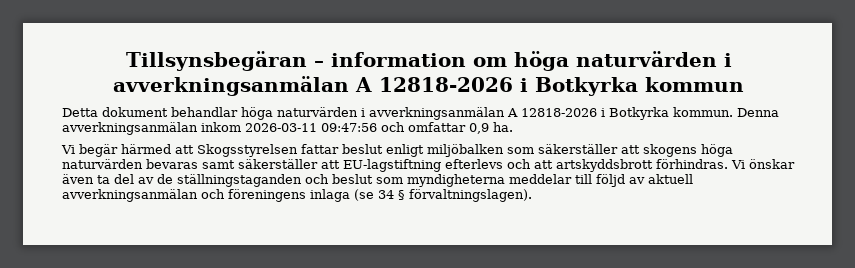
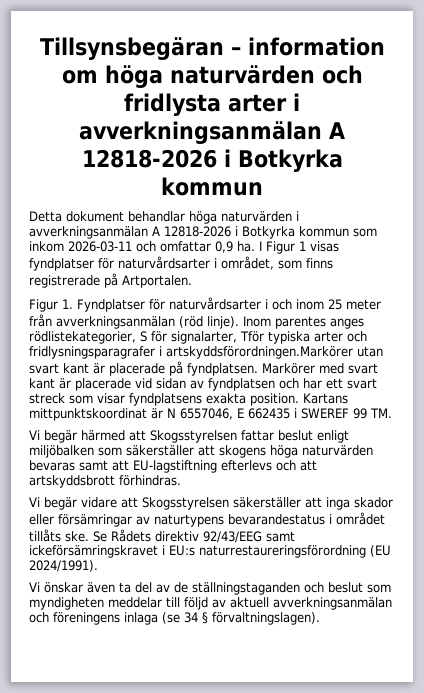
- Tillsynsbegäran – information om höga naturvärden i avverkningsanmälan A 12818-2026 i Botkyrka kommun
+ Tillsynsbegäran – information om höga naturvärden och fridlysta arter i avverkningsanmälan A 12818-2026 i Botkyrka kommun
- Detta dokument behandlar höga naturvärden i avverkningsanmälan A 12818-2026 i Botkyrka kommun. Denna avverkningsanmälan inkom 2026-03-11 09:47:56 och omfattar 0,9 ha.
+ Detta dokument behandlar höga naturvärden i avverkningsanmälan A 12818-2026 i Botkyrka kommun som inkom 2026-03-11 och omfattar 0,9 ha. I Figur 1 visas fyndplatser för naturvårdsarter i området, som finns registrerade på Artportalen.
+ Figur 1. Fyndplatser för naturvårdsarter i och inom 25 meter från avverkningsanmälan (röd linje). Inom parentes anges rödlistekategorier, S för signalarter, Tför typiska arter och fridlysningsparagrafer i artskyddsförordningen.Markörer utan svart kant är placerade på fyndplatsen. Markörer med svart kant är placerade vid sidan av fyndplatsen och har ett svart streck som visar fyndplatsens exakta position. Kartans mittpunktskoordinat är N 6557046, E 662435 i SWEREF 99 TM.
- Vi begär härmed att Skogsstyrelsen fattar beslut enligt miljöbalken som säkerställer att skogens höga naturvärden bevaras samt säkerställer att EU-lagstiftning efterlevs och att artskyddsbrott förhindras. Vi önskar även ta del av de ställningstaganden och beslut som myndigheterna meddelar till följd av aktuell avverkningsanmälan och föreningens inlaga (se 34 § förvaltningslagen).
+ Vi begär härmed att Skogsstyrelsen fattar beslut enligt miljöbalken som säkerställer att skogens höga naturvärden bevaras samt att EU-lagstiftning efterlevs och att artskyddsbrott förhindras.
+ Vi begär vidare att Skogsstyrelsen säkerställer att inga skador eller försämringar av naturtypens bevarandestatus i området tillåts ske. Se Rådets direktiv 92/43/EEG samt ickeförsämringskravet i EU:s naturrestaureringsförordning (EU 2024/1991).
+ Vi önskar även ta del av de ställningstaganden och beslut som myndigheten meddelar till följd av aktuell avverkningsanmälan och föreningens inlaga (se 34 § förvaltningslagen).

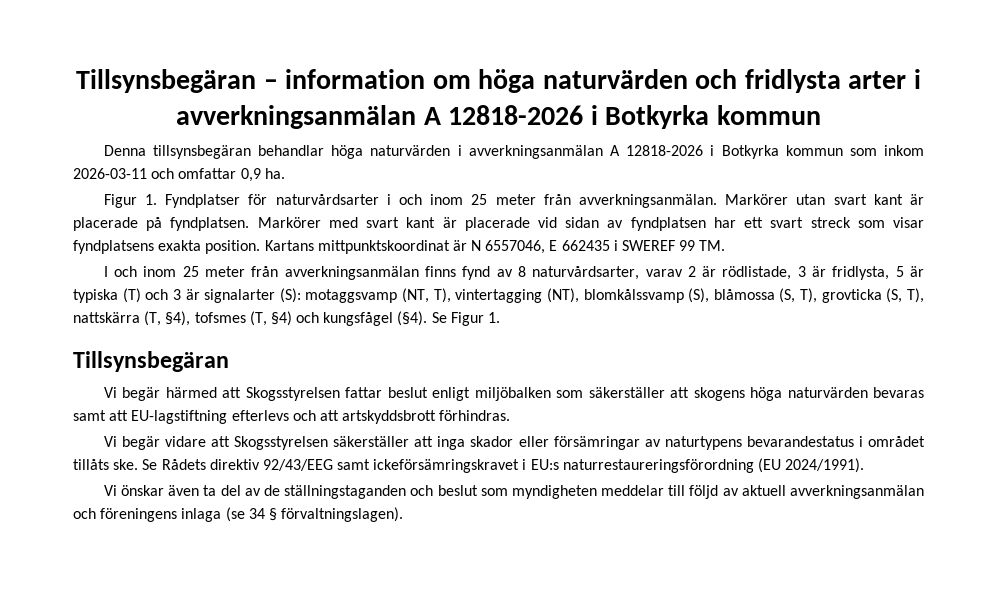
- Detta dokument behandlar höga naturvärden i avverkningsanmälan A 12818-2026 i Botkyrka kommun som inkom 2026-03-11 och omfattar 0,9 ha. I Figur 1 visas fyndplatser för naturvårdsarter i området, som finns registrerade på Artportalen.
+ Denna tillsynsbegäran behandlar höga naturvärden i avverkningsanmälan A 12818-2026 i Botkyrka kommun som inkom 2026-03-11 och omfattar 0,9 ha.
- Figur 1. Fyndplatser för naturvårdsarter i och inom 25 meter från avverkningsanmälan (röd linje). Inom parentes anges rödlistekategorier, S för signalarter, Tför typiska arter och fridlysningsparagrafer i artskyddsförordningen.Markörer utan svart kant är placerade på fyndplatsen.
+ Figur 1. Fyndplatser för naturvårdsarter i och inom 25 meter från avverkningsanmälan. Markörer utan svart kant är placerade på fyndplatsen.
- Markörer med svart kant är placerade vid sidan av fyndplatsen och har ett svart streck som visar fyndplatsens exakta position.
+ Markörer med svart kant är placerade vid sidan av fyndplatsen har ett svart streck som visar fyndplatsens exakta position.
+ I och inom 25 meter från avverkningsanmälan finns fynd av 8 naturvårdsarter, varav 2 är rödlistade, 3 är fridlysta, 5 är typiska (T) och 3 är signalarter (S): motaggsvamp (NT, T), vintertagging (NT), blomkålssvamp (S), blåmossa (S, T), grovticka (S, T), nattskärra (T, §4), tofsmes (T, §4) och kungsfågel (§4). Se Figur 1.
+ Tillsynsbegäran

